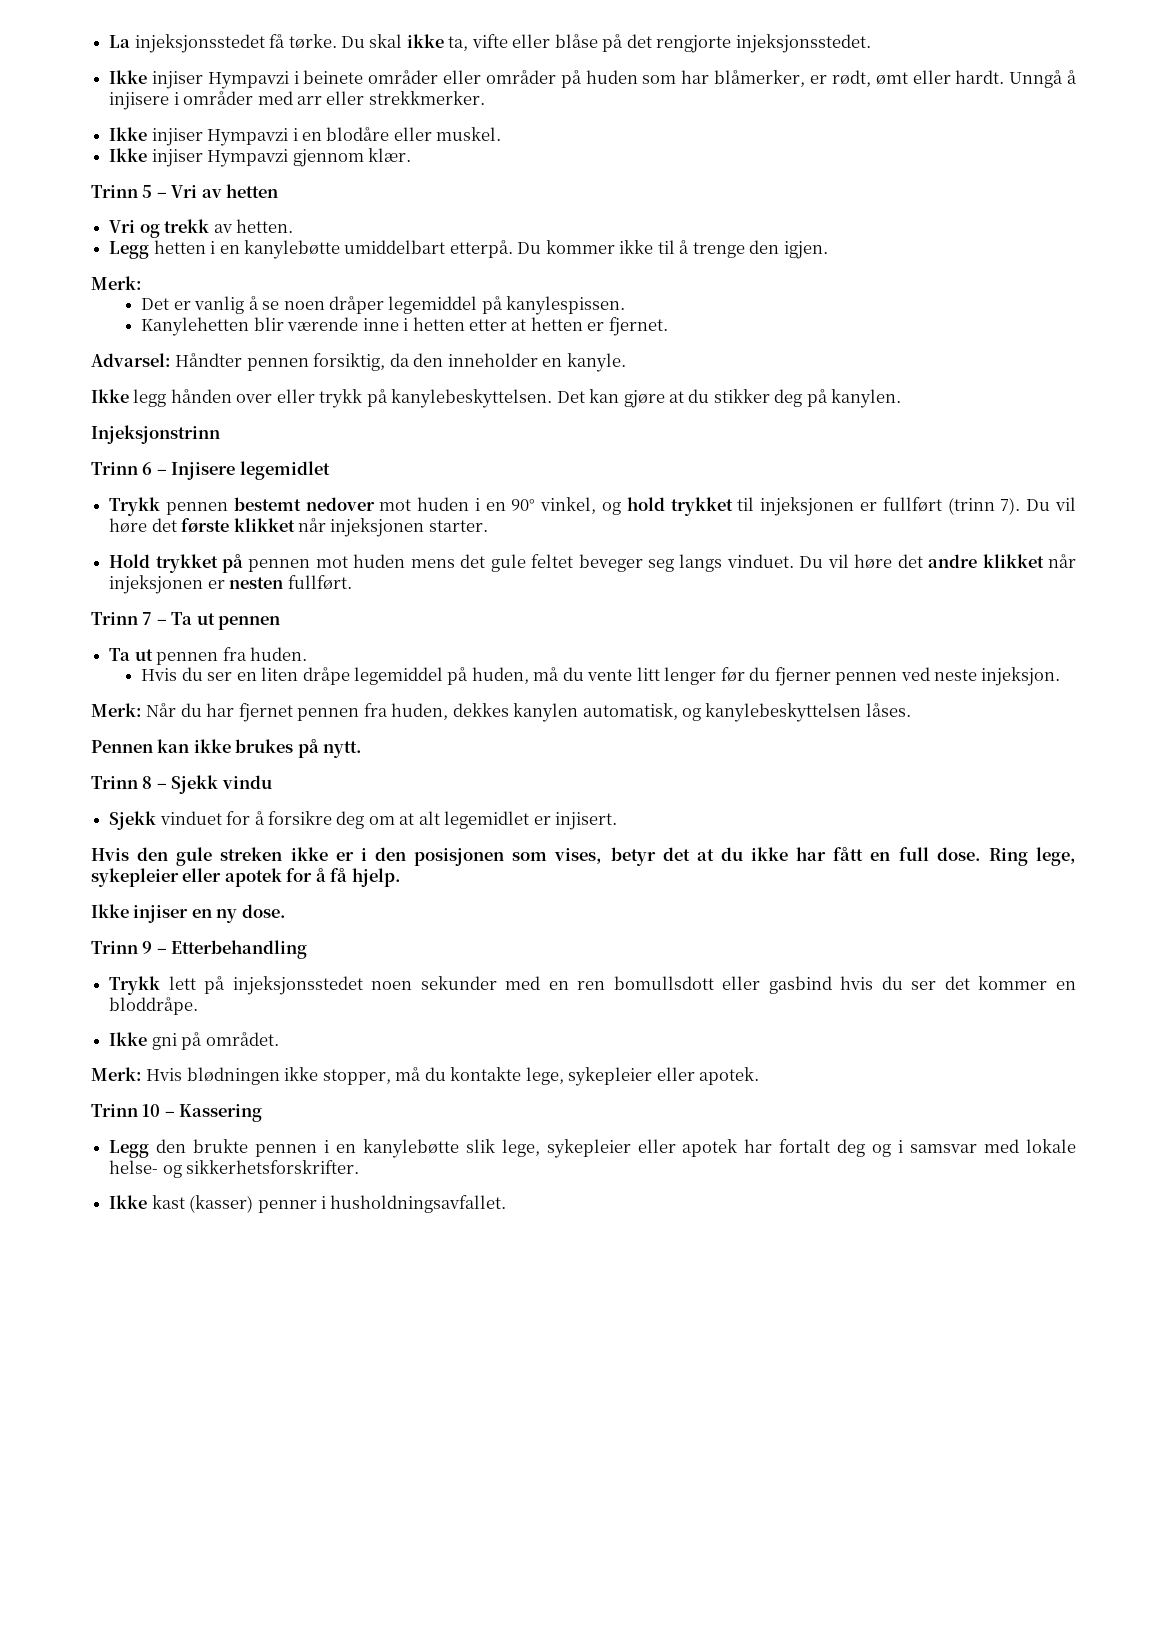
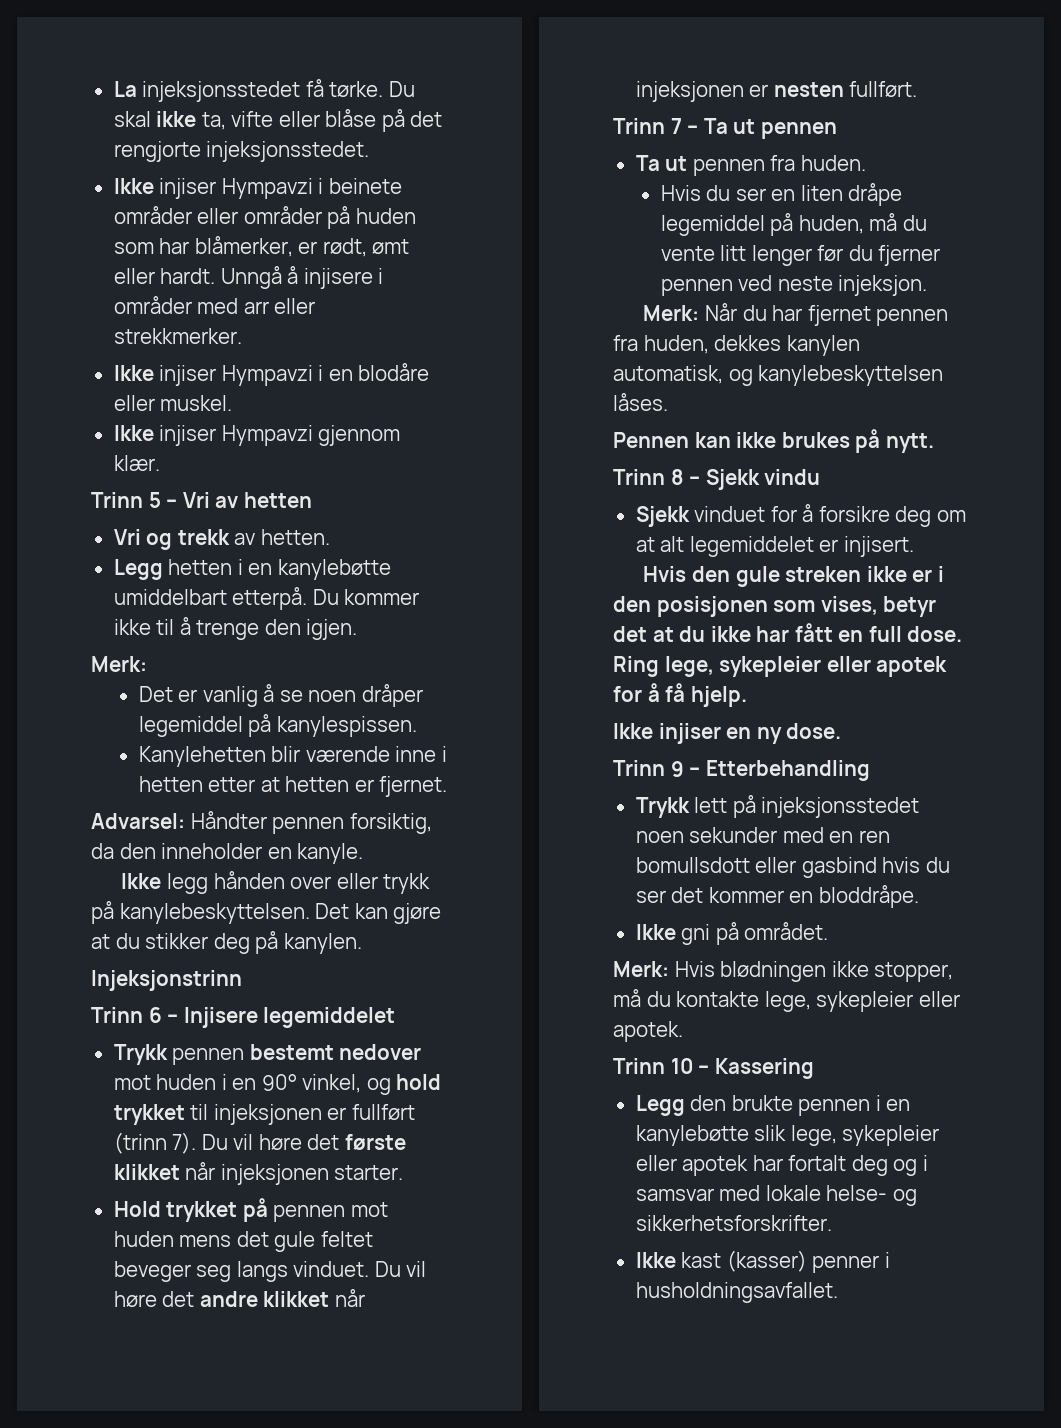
- Trinn 6 – Injisere legemidlet
+ Trinn 6 – Injisere legemiddelet
- Sjekk vinduet for å forsikre deg om at alt legemidlet er injisert.
+ Sjekk vinduet for å forsikre deg om at alt legemiddelet er injisert.

